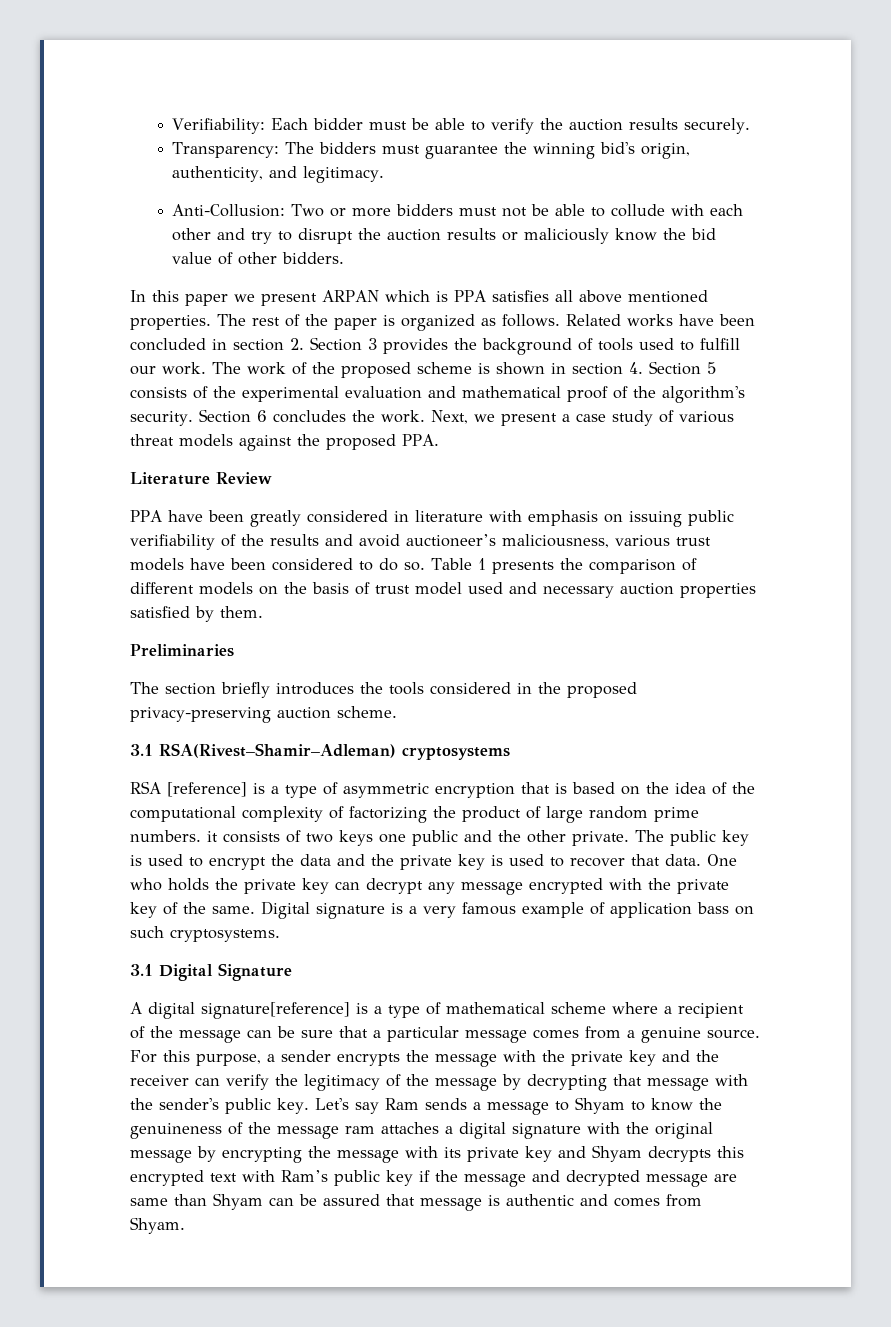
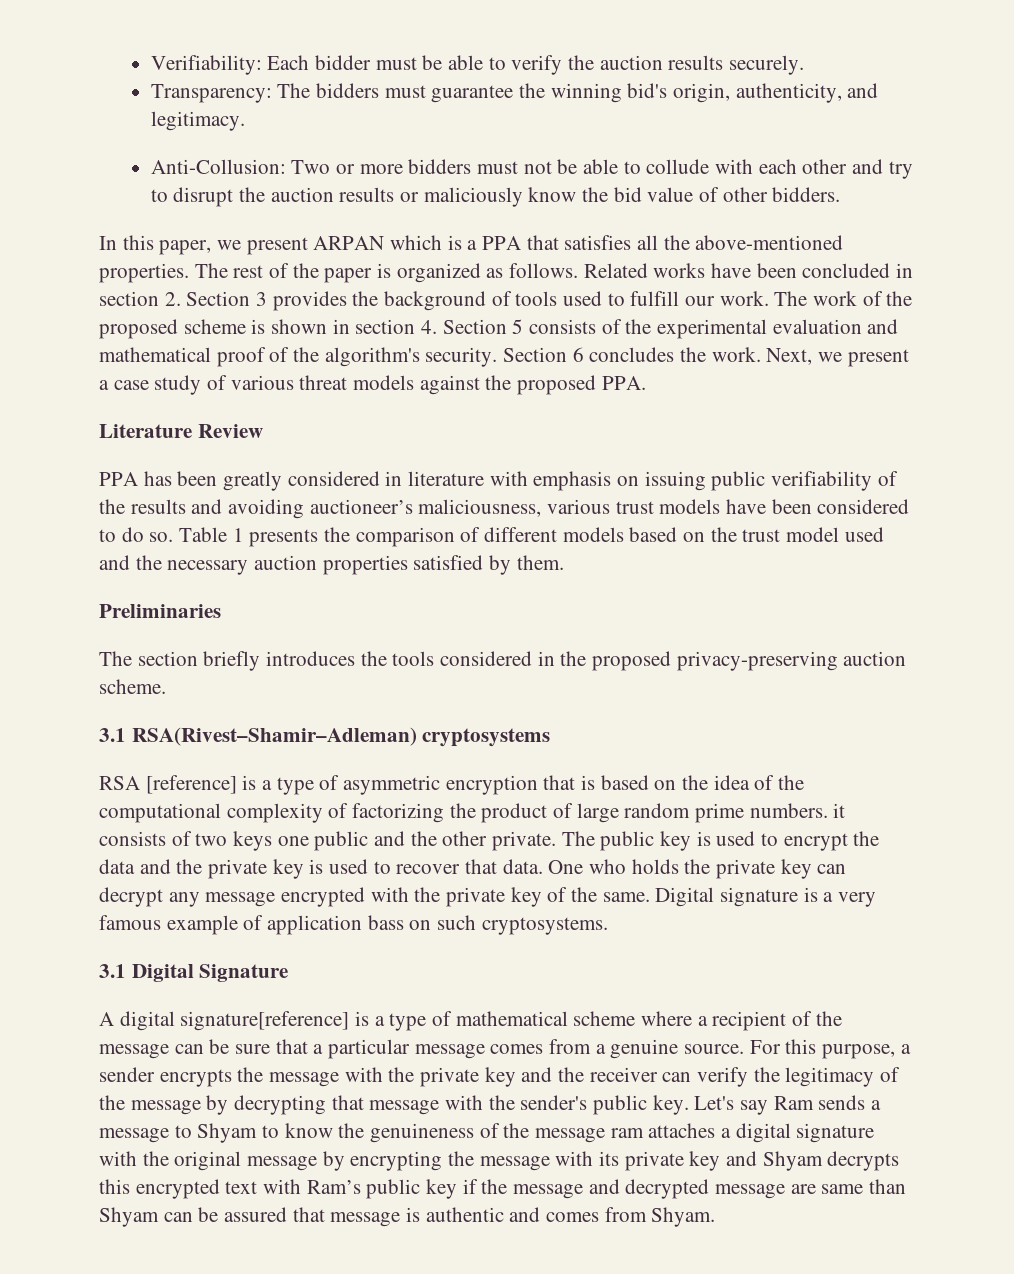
- In this paper we present ARPAN which is PPA satisfies all above mentioned properties.
+ In this paper, we present ARPAN which is a PPA that satisfies all the above-mentioned properties.
- PPA have been greatly considered in literature with emphasis on issuing public verifiability of the results and avoid auctioneer’s maliciousness, various trust models have been considered to do so.
+ PPA has been greatly considered in literature with emphasis on issuing public verifiability of the results and avoiding auctioneer’s maliciousness, various trust models have been considered to do so.
- Table 1 presents the comparison of different models on the basis of trust model used and necessary auction properties satisfied by them.
+ Table 1 presents the comparison of different models based on the trust model used and the necessary auction properties satisfied by them.

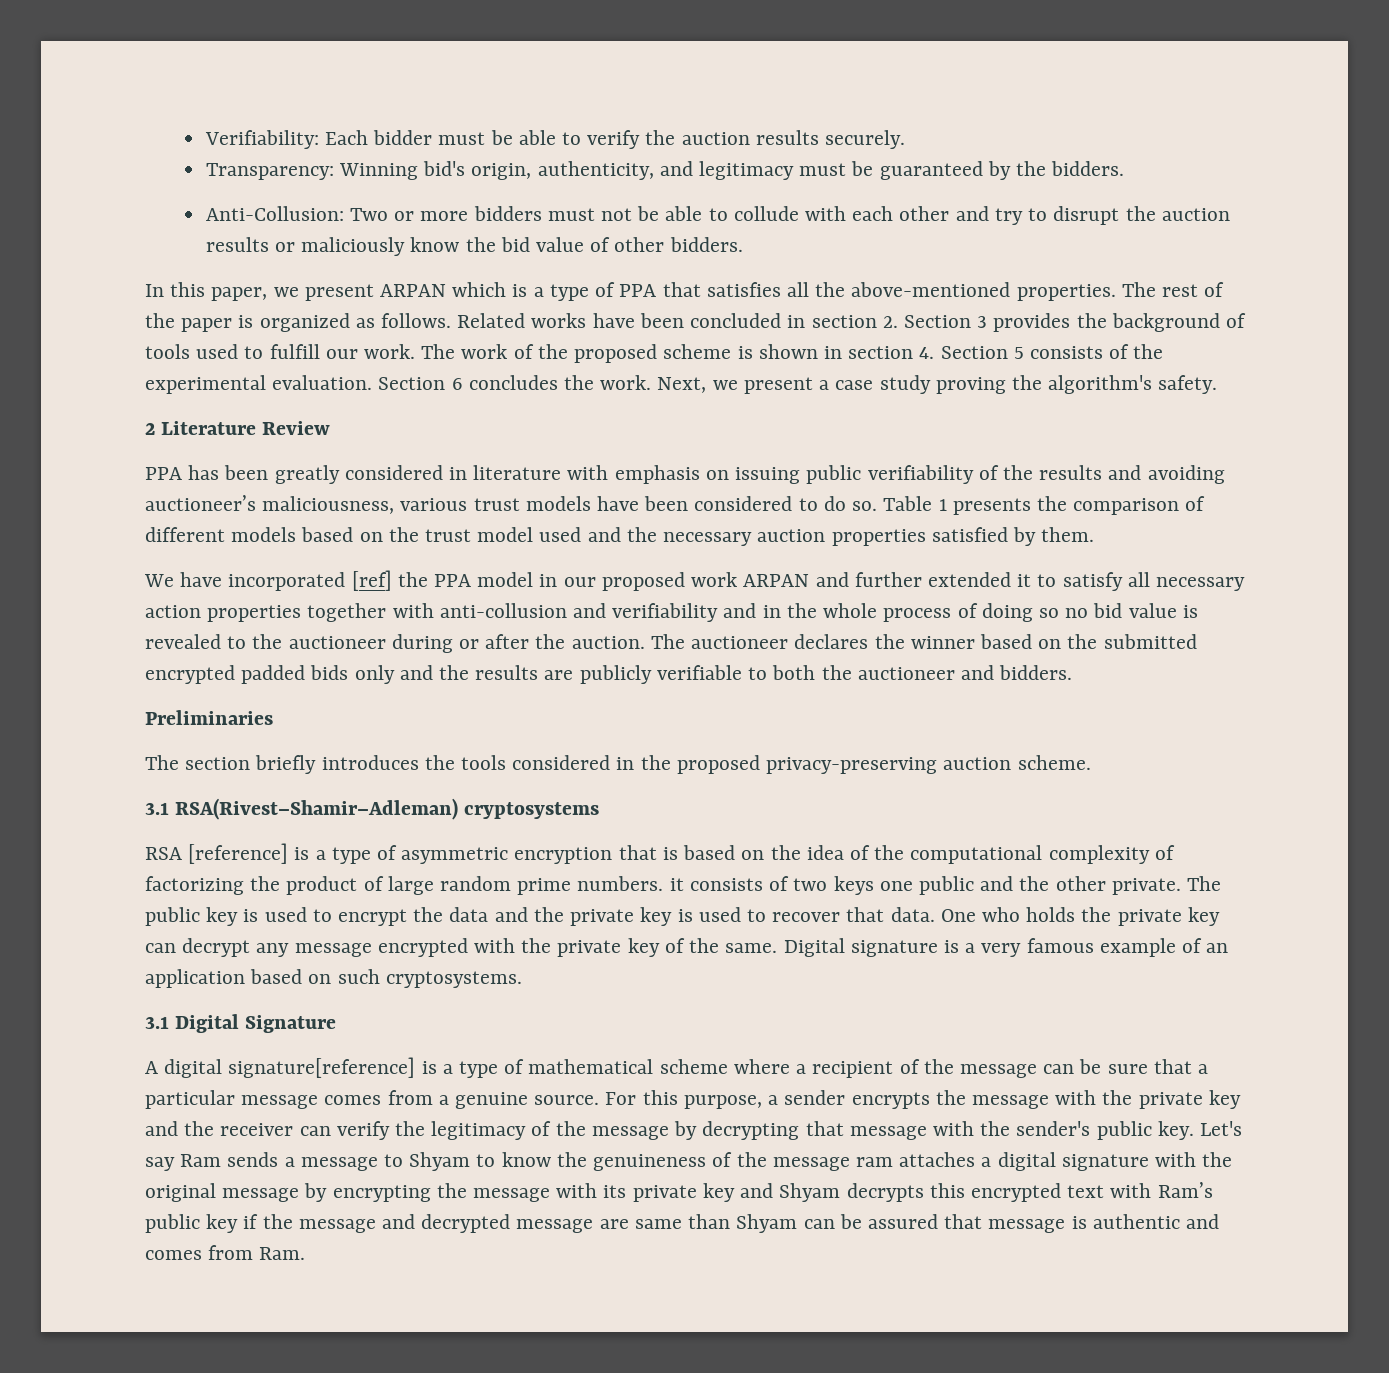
- Transparency: The bidders must guarantee the winning bid's origin, authenticity, and legitimacy.
+ Transparency: Winning bid's origin, authenticity, and legitimacy must be guaranteed by the bidders.
- In this paper, we present ARPAN which is a PPA that satisfies all the above-mentioned properties.
+ In this paper, we present ARPAN which is a type of PPA that satisfies all the above-mentioned properties.
- The work of the proposed scheme is shown in section 4. Section 5 consists of the experimental evaluation and mathematical proof of the algorithm's security.
+ The work of the proposed scheme is shown in section 4. Section 5 consists of the experimental evaluation.
- Next, we present a case study of various threat models against the proposed PPA.
- Literature Review
+ Next, we present a case study proving the algorithm's safety.
+ 2 Literature Review
+ We have incorporated [ref] the PPA model in our proposed work ARPAN and further extended it to satisfy all necessary action properties together with anti-collusion and verifiability and in the whole process of doing so no bid value is revealed to the auctioneer during or after the auction. The auctioneer declares the winner based on the submitted encrypted padded bids only and the results are publicly verifiable to both the auctioneer and bidders.
- Digital signature is a very famous example of application bass on such cryptosystems.
+ Digital signature is a very famous example of an application based on such cryptosystems.
- Let's say Ram sends a message to Shyam to know the genuineness of the message ram attaches a digital signature with the original message by encrypting the message with its private key and Shyam decrypts this encrypted text with Ram’s public key if the message and decrypted message are same than Shyam can be assured that message is authentic and comes from Shyam.
+ Let's say Ram sends a message to Shyam to know the genuineness of the message ram attaches a digital signature with the original message by encrypting the message with its private key and Shyam decrypts this encrypted text with Ram’s public key if the message and decrypted message are same than Shyam can be assured that message is authentic and comes from Ram.

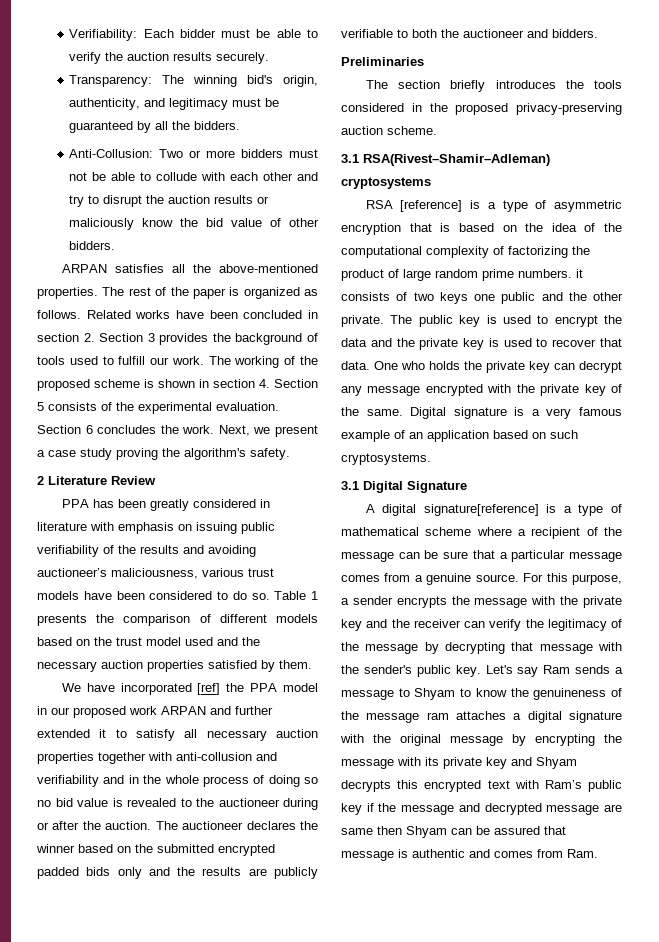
- Transparency: Winning bid's origin, authenticity, and legitimacy must be guaranteed by the bidders.
+ Transparency: The winning bid's origin, authenticity, and legitimacy must be guaranteed by all the bidders.
- In this paper, we present ARPAN which is a type of PPA that satisfies all the above-mentioned properties.
+ ARPAN satisfies all the above-mentioned properties.
- The work of the proposed scheme is shown in section 4. Section 5 consists of the experimental evaluation.
+ The working of the proposed scheme is shown in section 4. Section 5 consists of the experimental evaluation.
- We have incorporated [ref] the PPA model in our proposed work ARPAN and further extended it to satisfy all necessary action properties together with anti-collusion and verifiability and in the whole process of doing so no bid value is revealed to the auctioneer during or after the auction.
+ We have incorporated [ref] the PPA model in our proposed work ARPAN and further extended it to satisfy all necessary auction properties together with anti-collusion and verifiability and in the whole process of doing so no bid value is revealed to the auctioneer during or after the auction.
- Let's say Ram sends a message to Shyam to know the genuineness of the message ram attaches a digital signature with the original message by encrypting the message with its private key and Shyam decrypts this encrypted text with Ram’s public key if the message and decrypted message are same than Shyam can be assured that message is authentic and comes from Ram.
+ Let's say Ram sends a message to Shyam to know the genuineness of the message ram attaches a digital signature with the original message by encrypting the message with its private key and Shyam decrypts this encrypted text with Ram’s public key if the message and decrypted message are same then Shyam can be assured that message is authentic and comes from Ram.

